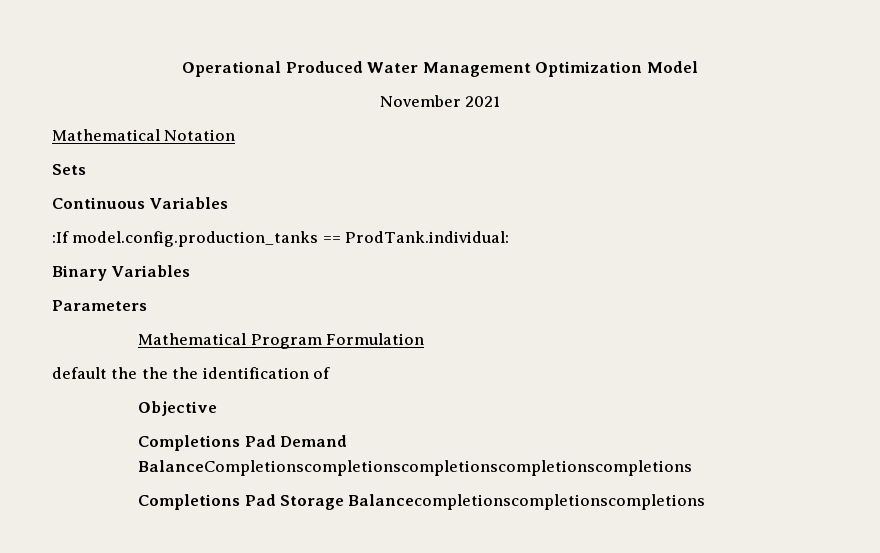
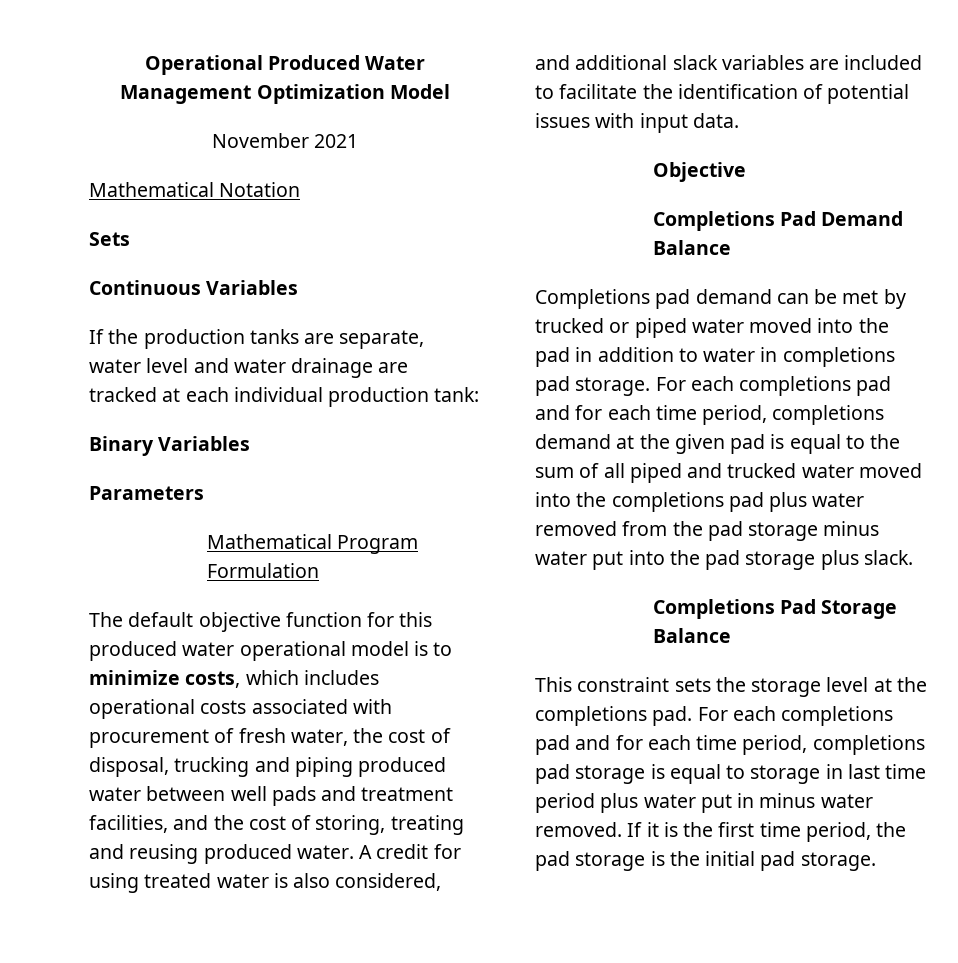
- :If model.config.production_tanks == ProdTank.individual:
+ If the production tanks are separate, water level and water drainage are tracked at each individual production tank:
- default the the the identification of
+ The default objective function for this produced water operational model is to minimize costs, which includes operational costs associated with procurement of fresh water, the cost of disposal, trucking and piping produced water between well pads and treatment facilities, and the cost of storing, treating and reusing produced water. A credit for using treated water is also considered, and additional slack variables are included to facilitate the identification of potential issues with input data.
  Objective
- Completions Pad Demand BalanceCompletionscompletionscompletionscompletionscompletions
- Completions Pad Storage Balancecompletionscompletionscompletions
+ Completions Pad Demand Balance
+ Completions pad demand can be met by trucked or piped water moved into the pad in addition to water in completions pad storage. For each completions pad and for each time period, completions demand at the given pad is equal to the sum of all piped and trucked water moved into the completions pad plus water removed from the pad storage minus water put into the pad storage plus slack.
+ Completions Pad Storage Balance
+ This constraint sets the storage level at the completions pad. For each completions pad and for each time period, completions pad storage is equal to storage in last time period plus water put in minus water removed. If it is the first time period, the pad storage is the initial pad storage.

